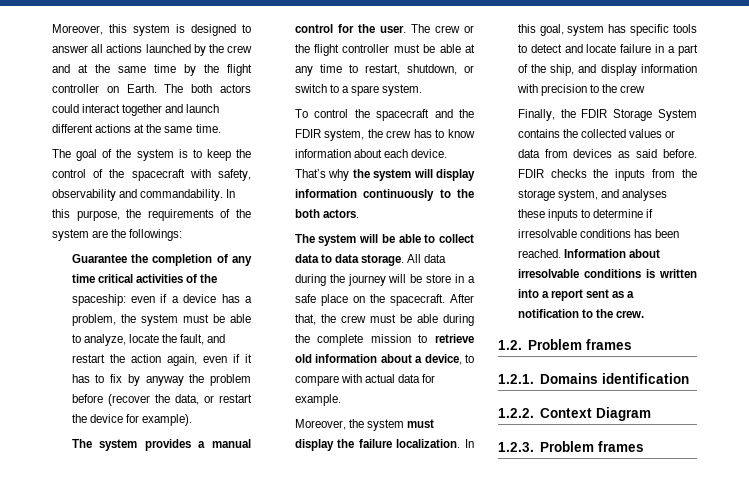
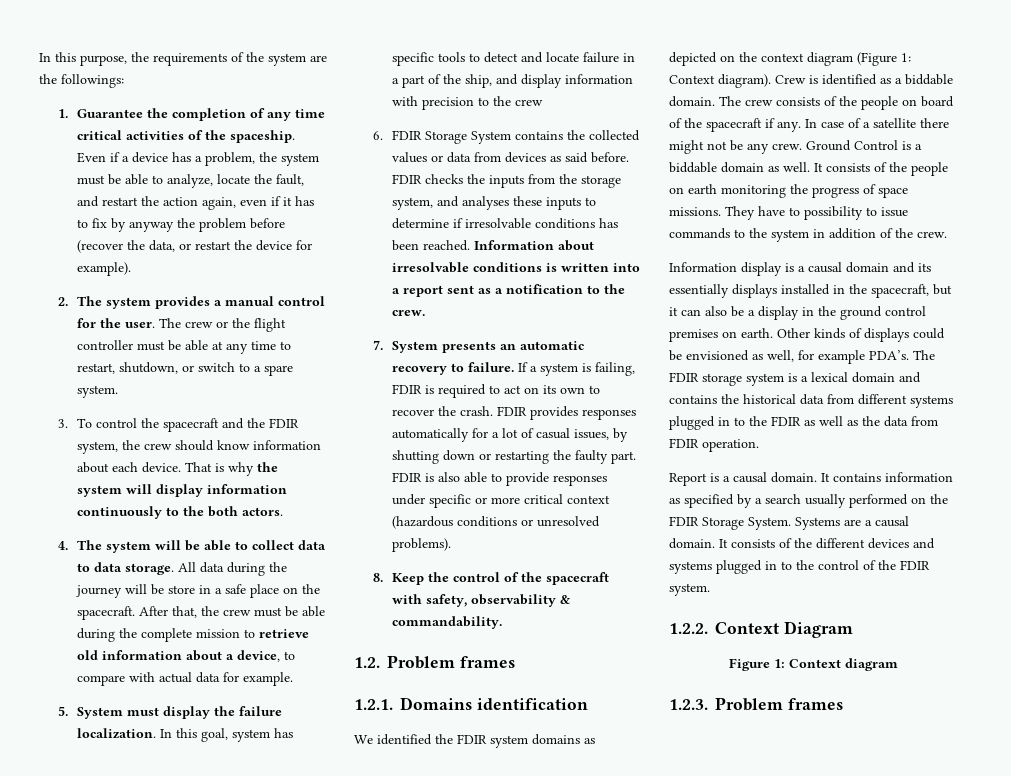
- Moreover, this system is designed to answer all actions launched by the crew and at the same time by the flight controller on Earth. The both actors could interact together and launch different actions at the same time.
- The goal of the system is to keep the control of the spacecraft with safety, observability and commandability.
- Guarantee the completion of any time critical activities of the spaceship: even if a device has a problem, the system must be able to analyze, locate the fault, and restart the action again, even if it has to fix by anyway the problem before (recover the data, or restart the device for example).
+ 1. Guarantee the completion of any time critical activities of the spaceship. Even if a device has a problem, the system must be able to analyze, locate the fault, and restart the action again, even if it has to fix by anyway the problem before (recover the data, or restart the device for example).
- The system provides a manual control for the user.
+ 2. The system provides a manual control for the user.
- To control the spacecraft and the FDIR system, the crew has to know information about each device.
+ 3. To control the spacecraft and the FDIR system, the crew should know information about each device.
- That’s why the system will display information continuously to the both actors.
+ That is why the system will display information continuously to the both actors.
- The system will be able to collect data to data storage.
+ 4. The system will be able to collect data to data storage.
- Moreover, the system must display the failure localization.
+ 5. System must display the failure localization.
- Finally, the FDIR Storage System contains the collected values or data from devices as said before.
+ 6. FDIR Storage System contains the collected values or data from devices as said before.
+ 7. System presents an automatic recovery to failure. If a system is failing, FDIR is required to act on its own to recover the crash. FDIR provides responses automatically for a lot of casual issues, by shutting down or restarting the faulty part. FDIR is also able to provide responses under specific or more critical context (hazardous conditions or unresolved problems).
+ 8. Keep the control of the spacecraft with safety, observability & commandability.
+ We identified the FDIR system domains as depicted on the context diagram (Figure 1: Context diagram). Crew is identified as a biddable domain. The crew consists of the people on board of the spacecraft if any. In case of a satellite there might not be any crew. Ground Control is a biddable domain as well. It consists of the people on earth monitoring the progress of space missions. They have to possibility to issue commands to the system in addition of the crew.
+ Information display is a causal domain and its essentially displays installed in the spacecraft, but it can also be a display in the ground control premises on earth. Other kinds of displays could be envisioned as well, for example PDA’s. The FDIR storage system is a lexical domain and contains the historical data from different systems plugged in to the FDIR as well as the data from FDIR operation.
+ Report is a causal domain. It contains information as specified by a search usually performed on the FDIR Storage System. Systems are a causal domain. It consists of the different devices and systems plugged in to the control of the FDIR system.
+ Figure 1: Context diagram

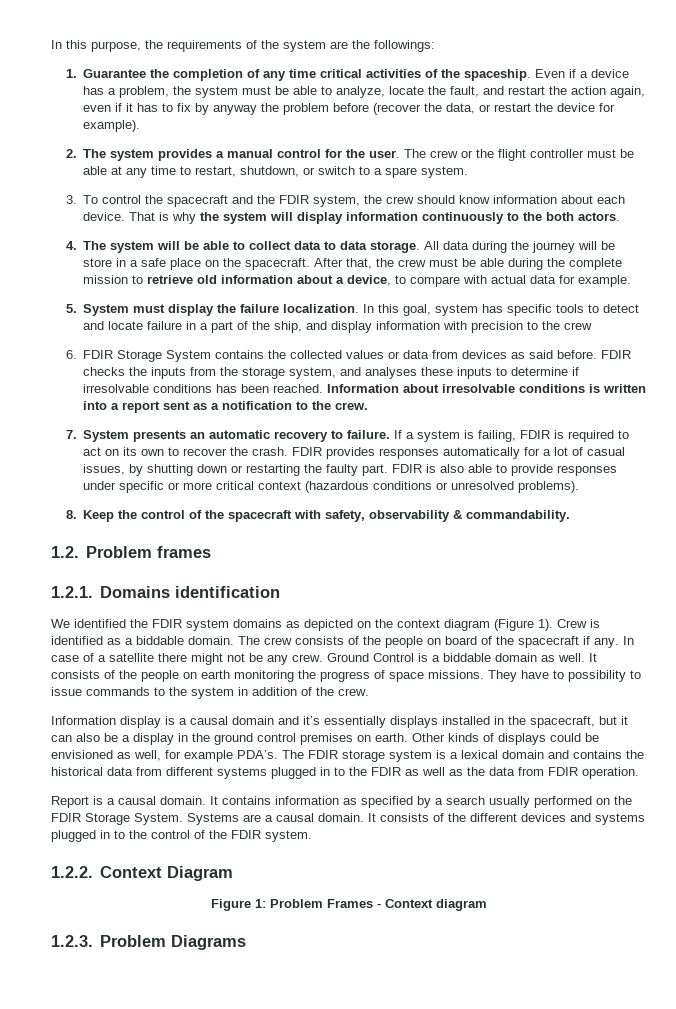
- We identified the FDIR system domains as depicted on the context diagram (Figure 1: Context diagram).
+ We identified the FDIR system domains as depicted on the context diagram (Figure 1).
- Information display is a causal domain and its essentially displays installed in the spacecraft, but it can also be a display in the ground control premises on earth.
+ Information display is a causal domain and it’s essentially displays installed in the spacecraft, but it can also be a display in the ground control premises on earth.
- Figure 1: Context diagram
+ Figure 1: Problem Frames - Context diagram
- 1.2.3. Problem frames
+ 1.2.3. Problem Diagrams

